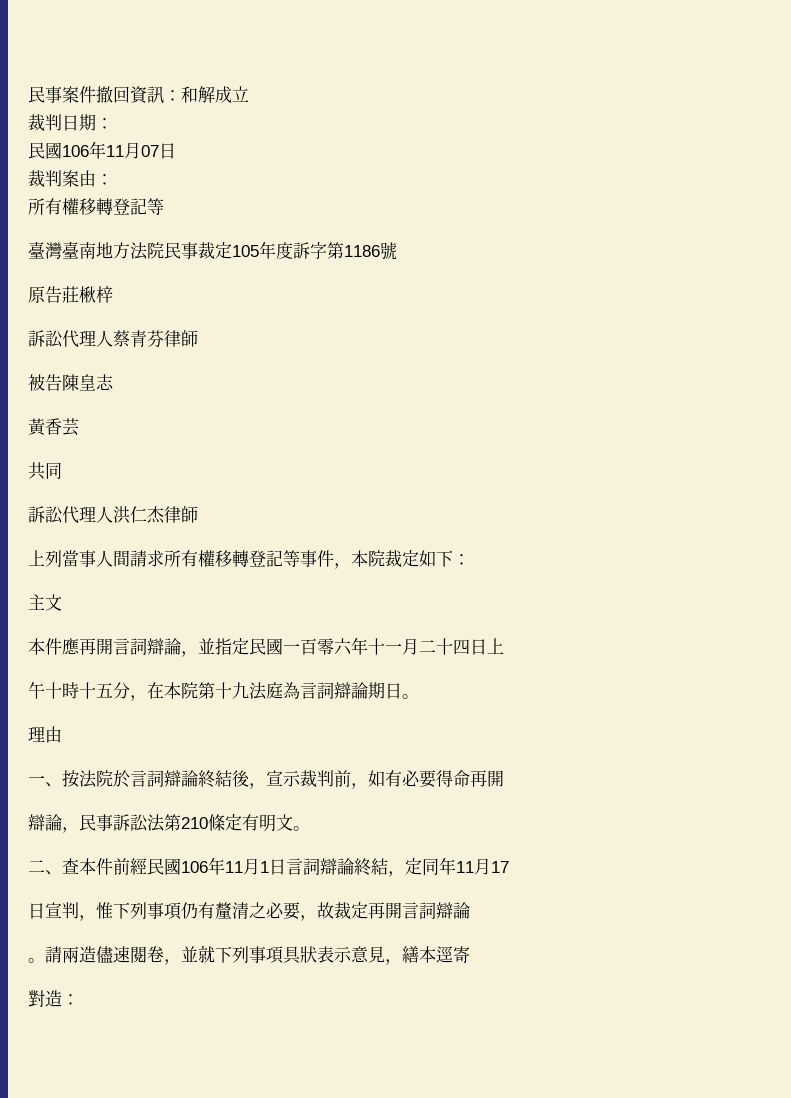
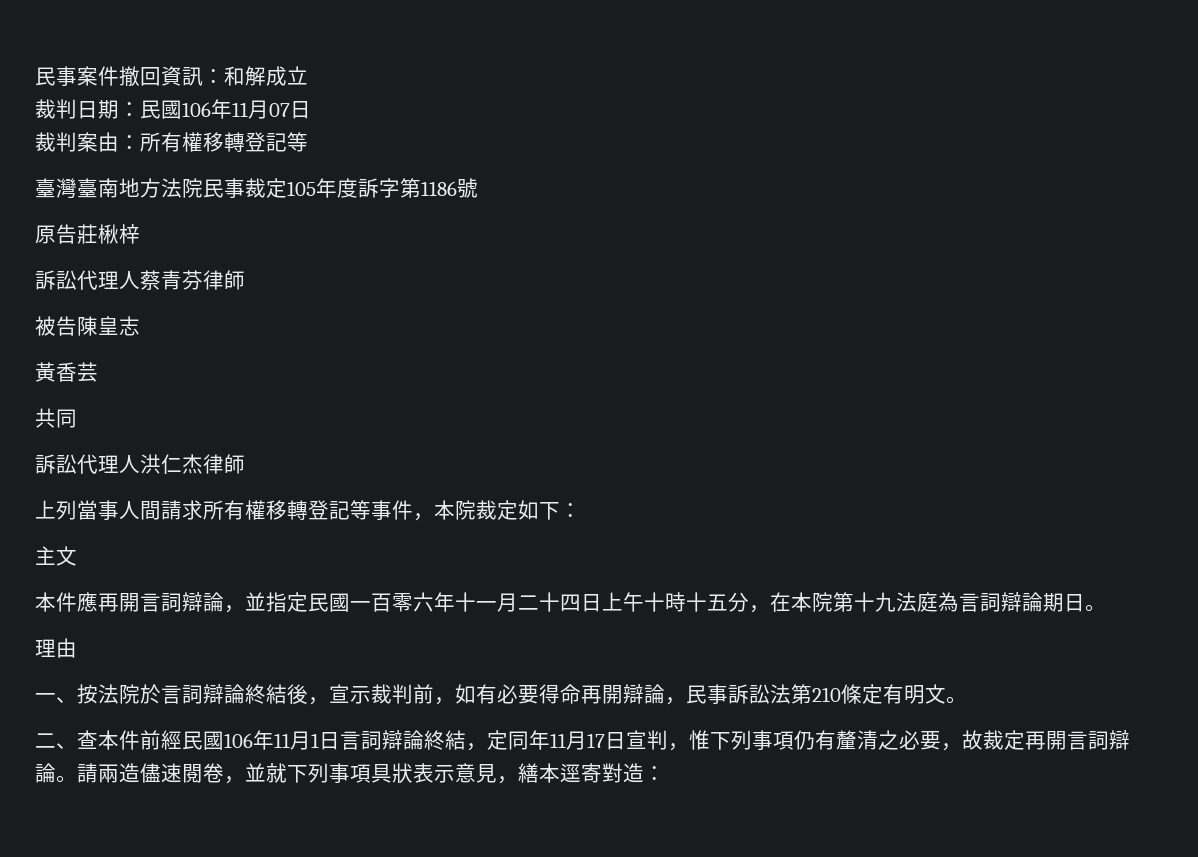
- 裁判日期：
- 民國106年11月07日
+ 裁判日期：民國106年11月07日
- 裁判案由：
- 所有權移轉登記等
+ 裁判案由：所有權移轉登記等
- 本件應再開言詞辯論，並指定民國一百零六年十一月二十四日上
- 午十時十五分，在本院第十九法庭為言詞辯論期日。
+ 本件應再開言詞辯論，並指定民國一百零六年十一月二十四日上午十時十五分，在本院第十九法庭為言詞辯論期日。
- 一、按法院於言詞辯論終結後，宣示裁判前，如有必要得命再開
- 辯論，民事訴訟法第210條定有明文。
+ 一、按法院於言詞辯論終結後，宣示裁判前，如有必要得命再開辯論，民事訴訟法第210條定有明文。
- 二、查本件前經民國106年11月1日言詞辯論終結，定同年11月17
- 日宣判，惟下列事項仍有釐清之必要，故裁定再開言詞辯論
- 。
+ 二、查本件前經民國106年11月1日言詞辯論終結，定同年11月17日宣判，惟下列事項仍有釐清之必要，故裁定再開言詞辯論。
- 請兩造儘速閱卷，並就下列事項具狀表示意見，繕本逕寄
- 對造：
+ 請兩造儘速閱卷，並就下列事項具狀表示意見，繕本逕寄對造：

